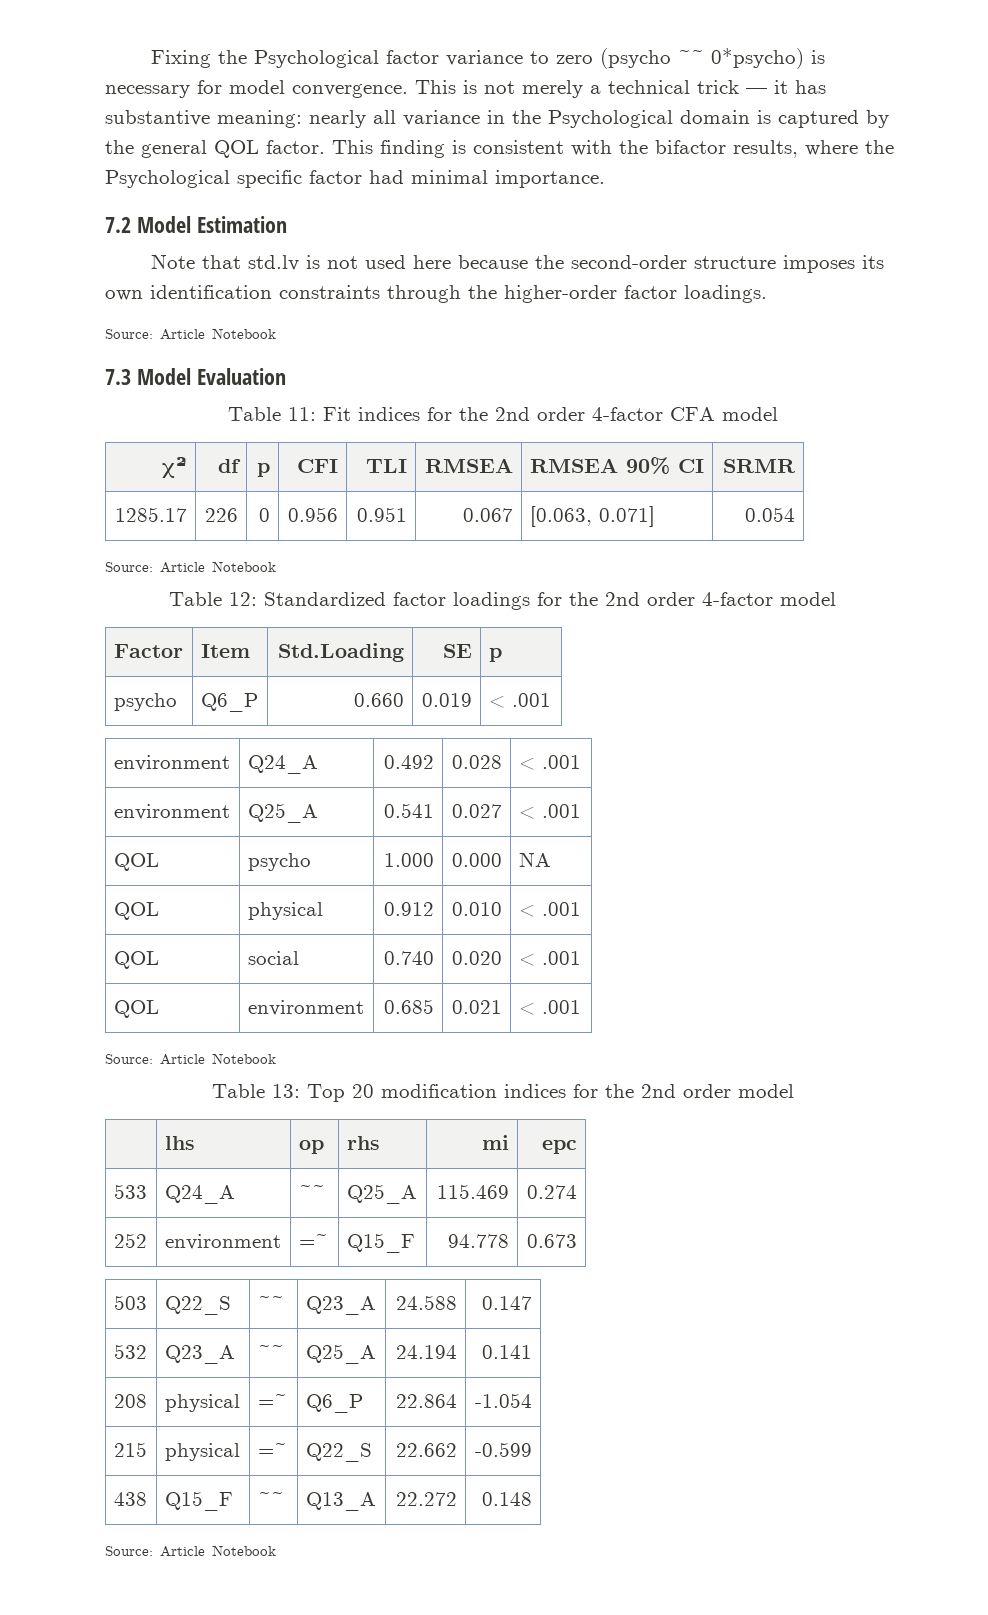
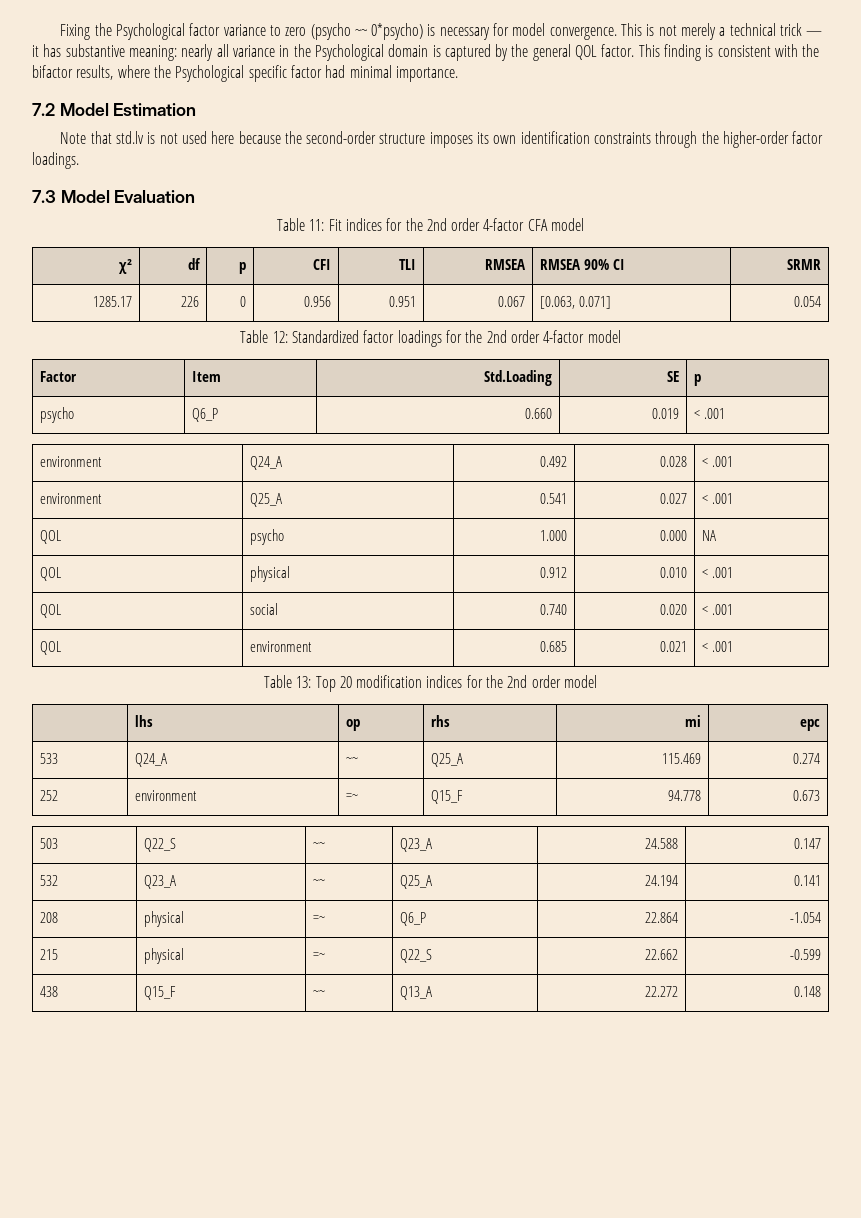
  Note that std.lv is not used here because the second-order structure imposes its own identification constraints through the higher-order factor loadings.
- Source: Article Notebook
  1285.17 | 226 | 0 | 0.956 | 0.951 | 0.067 | [0.063, 0.071] | 0.054
- Source: Article Notebook
  QOL | environment | 0.685 | 0.021 | < .001
- Source: Article Notebook
  438 | Q15_F | ~~ | Q13_A | 22.272 | 0.148
- Source: Article Notebook

